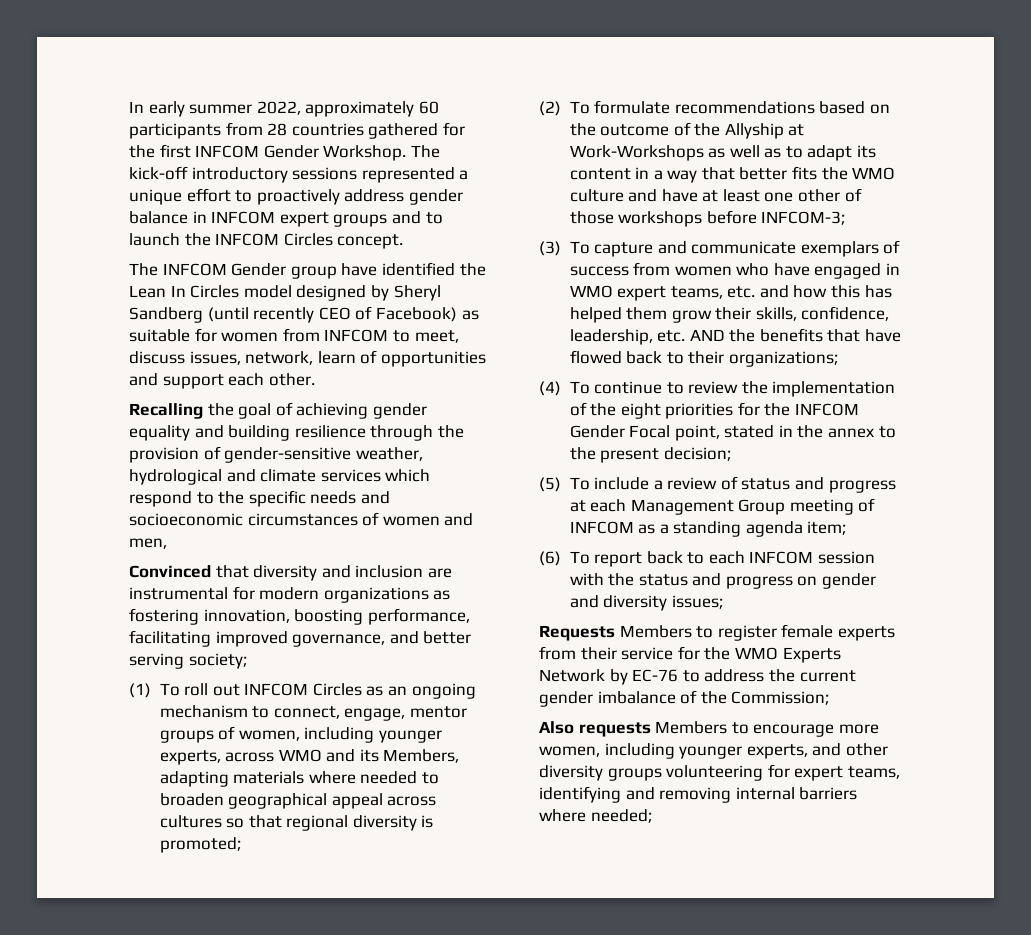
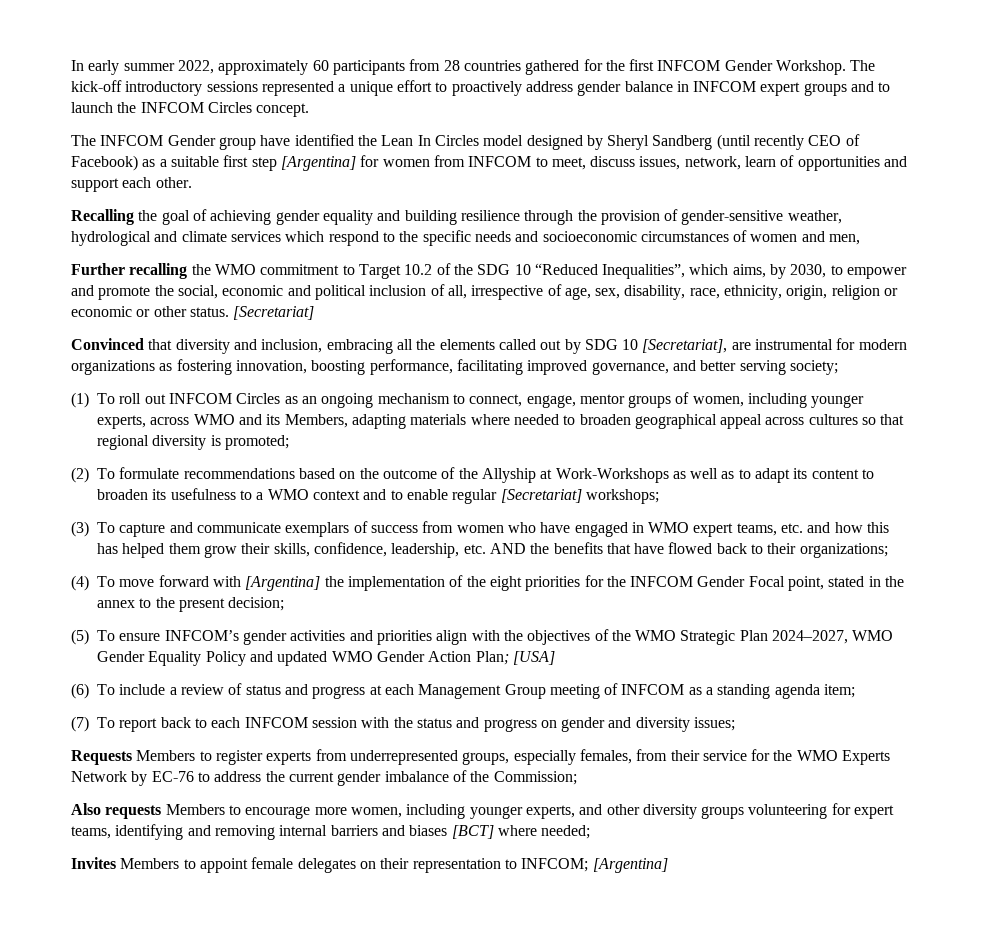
- The INFCOM Gender group have identified the Lean In Circles model designed by Sheryl Sandberg (until recently CEO of Facebook) as suitable for women from INFCOM to meet, discuss issues, network, learn of opportunities and support each other.
+ The INFCOM Gender group have identified the Lean In Circles model designed by Sheryl Sandberg (until recently CEO of Facebook) as a suitable first step [Argentina] for women from INFCOM to meet, discuss issues, network, learn of opportunities and support each other.
- Convinced that diversity and inclusion are instrumental for modern organizations as fostering innovation, boosting performance, facilitating improved governance, and better serving society;
+ Further recalling the WMO commitment to Target 10.2 of the SDG 10 “Reduced Inequalities”, which aims, by 2030, to empower and promote the social, economic and political inclusion of all, irrespective of age, sex, disability, race, ethnicity, origin, religion or economic or other status. [Secretariat]
+ Convinced that diversity and inclusion, embracing all the elements called out by SDG 10 [Secretariat], are instrumental for modern organizations as fostering innovation, boosting performance, facilitating improved governance, and better serving society;
- (2) To formulate recommendations based on the outcome of the Allyship at Work-Workshops as well as to adapt its content in a way that better fits the WMO culture and have at least one other of those workshops before INFCOM-3;
+ (2) To formulate recommendations based on the outcome of the Allyship at Work-Workshops as well as to adapt its content to broaden its usefulness to a WMO context and to enable regular [Secretariat] workshops;
- (4) To continue to review the implementation of the eight priorities for the INFCOM Gender Focal point, stated in the annex to the present decision;
+ (4) To move forward with [Argentina] the implementation of the eight priorities for the INFCOM Gender Focal point, stated in the annex to the present decision;
- (5) To include a review of status and progress at each Management Group meeting of INFCOM as a standing agenda item;
+ (5) To ensure INFCOM’s gender activities and priorities align with the objectives of the WMO Strategic Plan 2024–2027, WMO Gender Equality Policy and updated WMO Gender Action Plan; [USA]
+ (6) To include a review of status and progress at each Management Group meeting of INFCOM as a standing agenda item;
- (6) To report back to each INFCOM session with the status and progress on gender and diversity issues;
+ (7) To report back to each INFCOM session with the status and progress on gender and diversity issues;
- Requests Members to register female experts from their service for the WMO Experts Network by EC-76 to address the current gender imbalance of the Commission;
+ Requests Members to register experts from underrepresented groups, especially females, from their service for the WMO Experts Network by EC-76 to address the current gender imbalance of the Commission;
- Also requests Members to encourage more women, including younger experts, and other diversity groups volunteering for expert teams, identifying and removing internal barriers where needed;
+ Also requests Members to encourage more women, including younger experts, and other diversity groups volunteering for expert teams, identifying and removing internal barriers and biases [BCT] where needed;
+ Invites Members to appoint female delegates on their representation to INFCOM; [Argentina]

